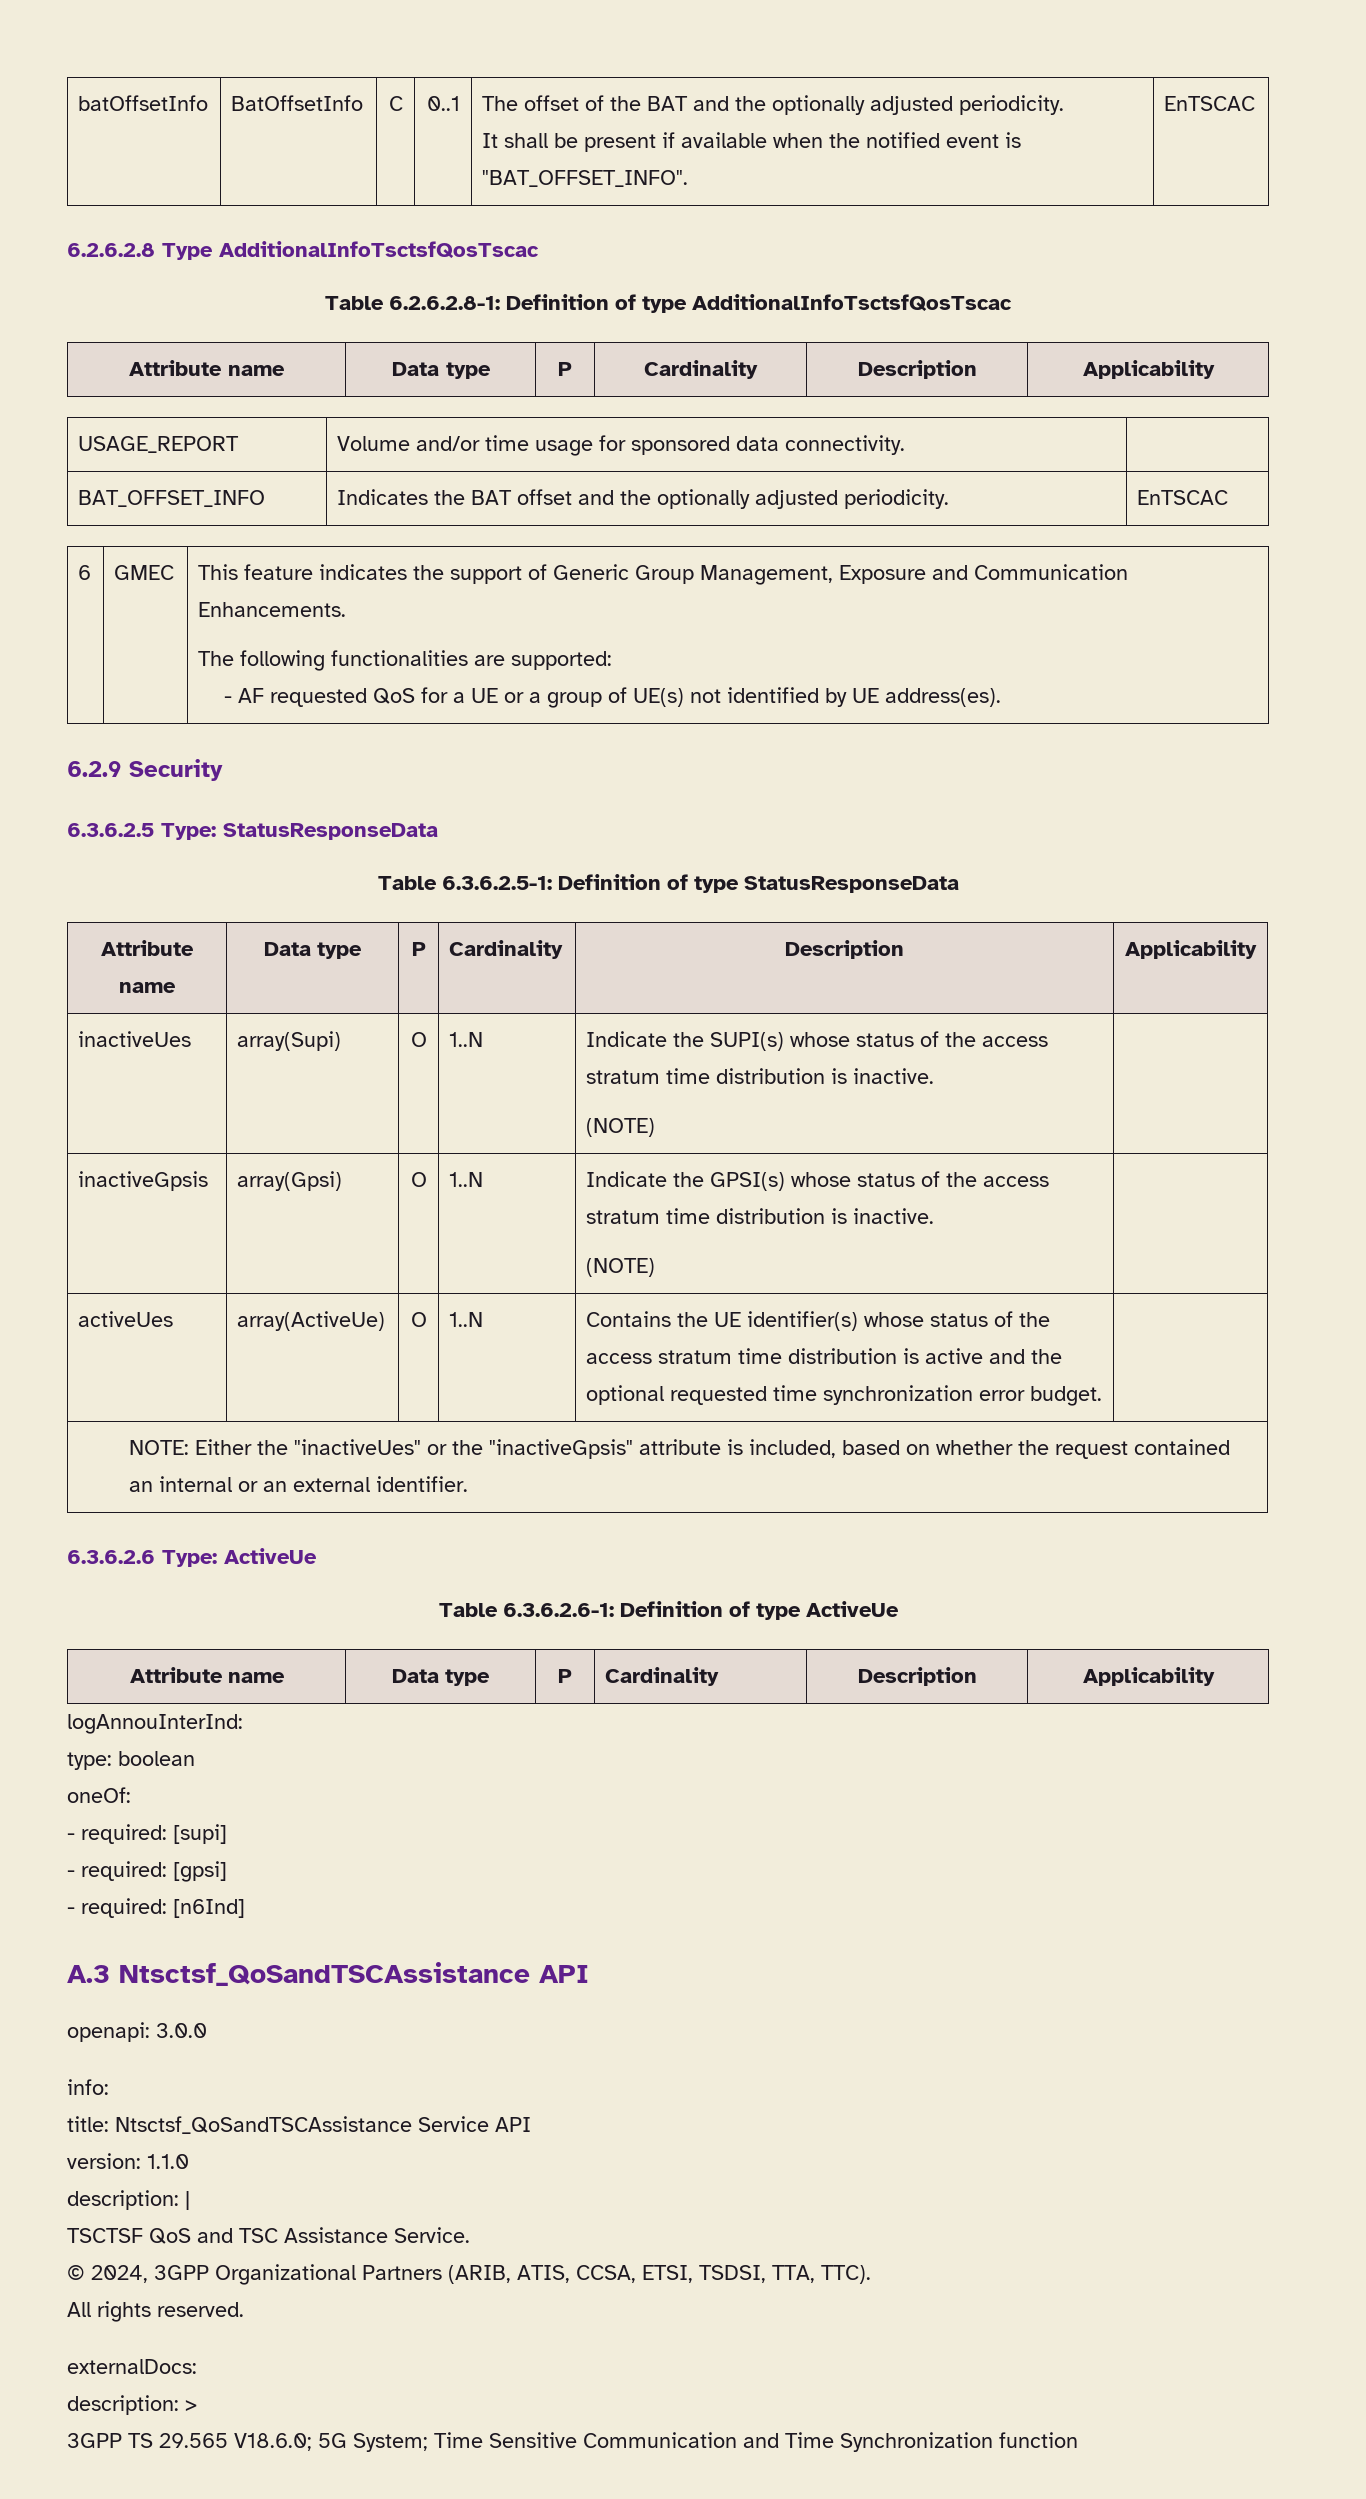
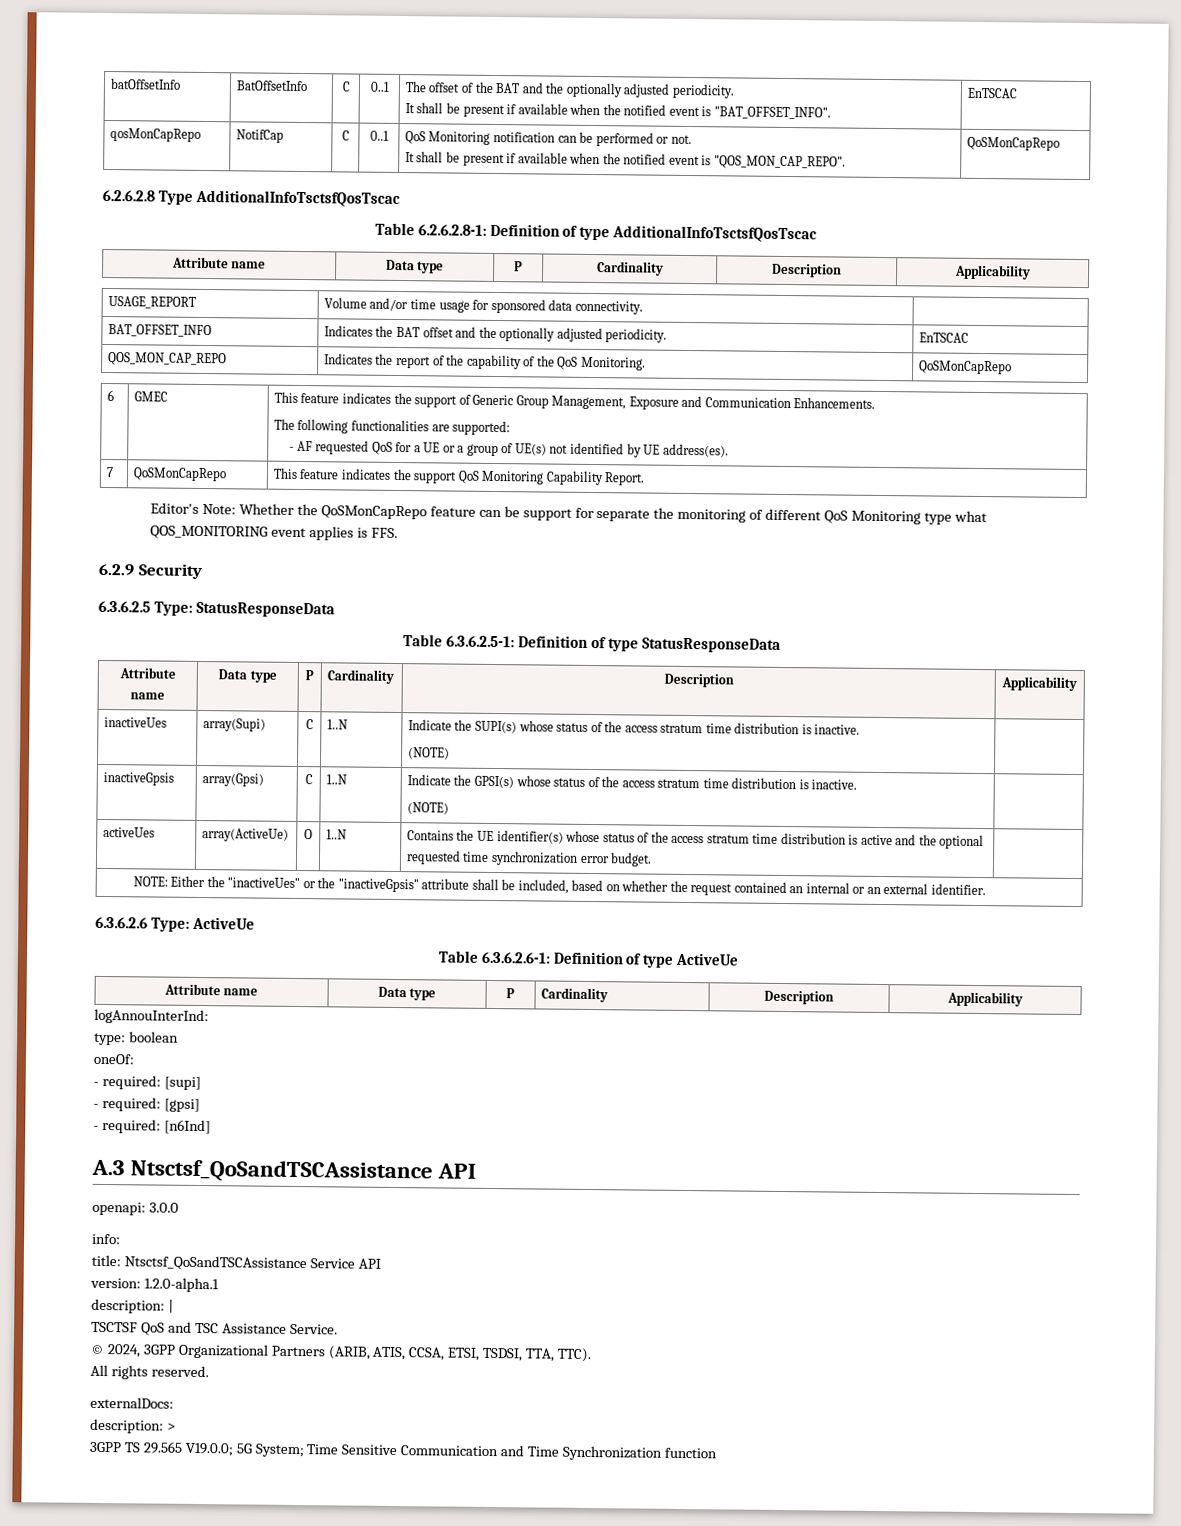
+ qosMonCapRepo | NotifCap | C | 0..1 | QoS Monitoring notification can be performed or not.
+ It shall be present if available when the notified event is "QOS_MON_CAP_REPO". | QoSMonCapRepo
+ QOS_MON_CAP_REPO | Indicates the report of the capability of the QoS Monitoring. | QoSMonCapRepo
+ 7 | QoSMonCapRepo | This feature indicates the support QoS Monitoring Capability Report.
+ Editor's Note: Whether the QoSMonCapRepo feature can be support for separate the monitoring of different QoS Monitoring type what QOS_MONITORING event applies is FFS.
- inactiveUes | array(Supi) | O | 1..N | Indicate the SUPI(s) whose status of the access stratum time distribution is inactive.
+ inactiveUes | array(Supi) | C | 1..N | Indicate the SUPI(s) whose status of the access stratum time distribution is inactive.
- inactiveGpsis | array(Gpsi) | O | 1..N | Indicate the GPSI(s) whose status of the access stratum time distribution is inactive.
+ inactiveGpsis | array(Gpsi) | C | 1..N | Indicate the GPSI(s) whose status of the access stratum time distribution is inactive.
- NOTE: Either the "inactiveUes" or the "inactiveGpsis" attribute is included, based on whether the request contained an internal or an external identifier.
+ NOTE: Either the "inactiveUes" or the "inactiveGpsis" attribute shall be included, based on whether the request contained an internal or an external identifier.
- version: 1.1.0
+ version: 1.2.0-alpha.1
- 3GPP TS 29.565 V18.6.0; 5G System; Time Sensitive Communication and Time Synchronization function
+ 3GPP TS 29.565 V19.0.0; 5G System; Time Sensitive Communication and Time Synchronization function

